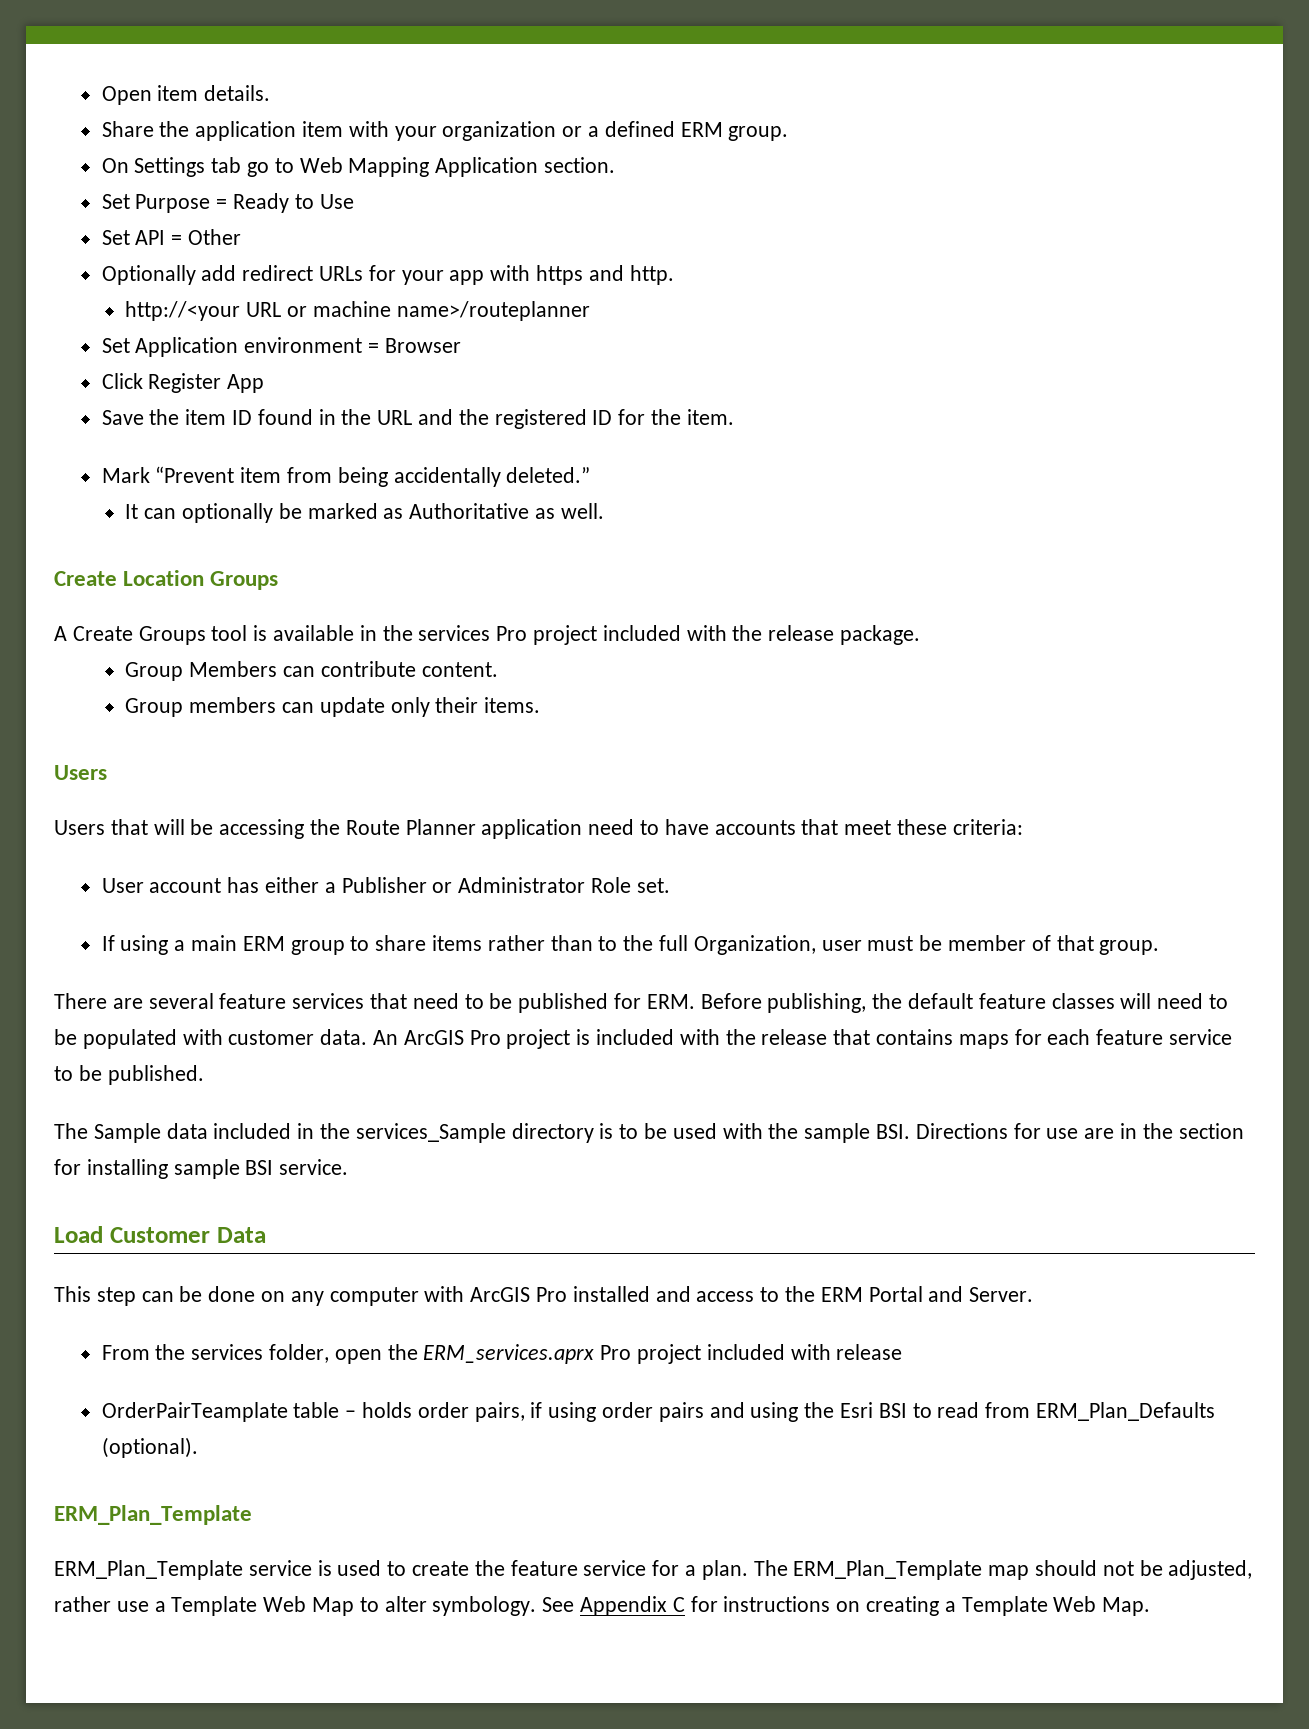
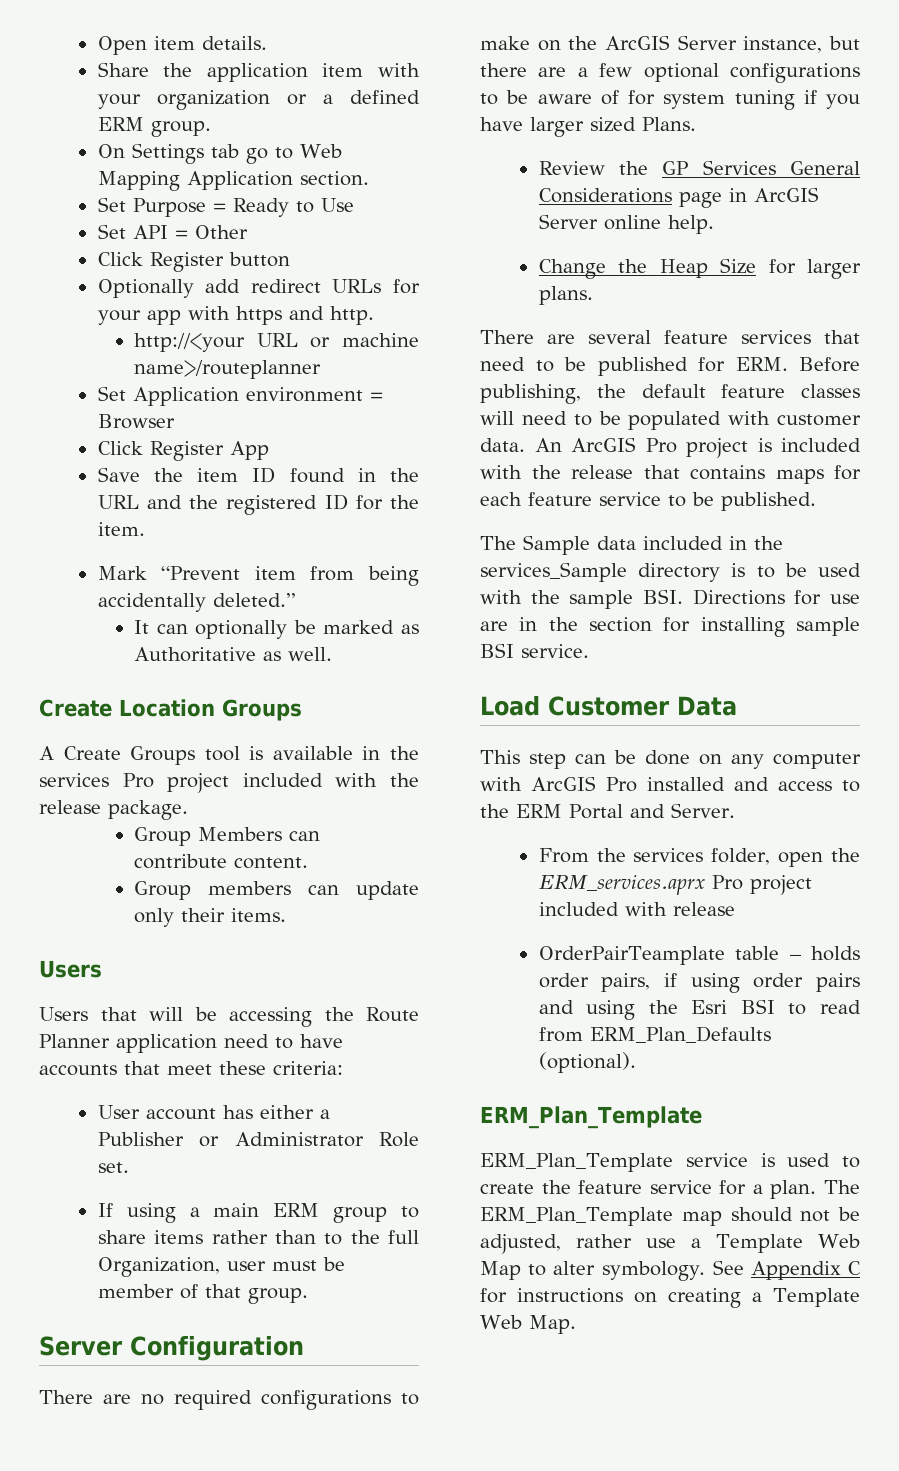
+ Click Register button
+ Server Configuration
+ There are no required configurations to make on the ArcGIS Server instance, but there are a few optional configurations to be aware of for system tuning if you have larger sized Plans.
+ Review the GP Services General Considerations page in ArcGIS Server online help.
+ Change the Heap Size for larger plans.

